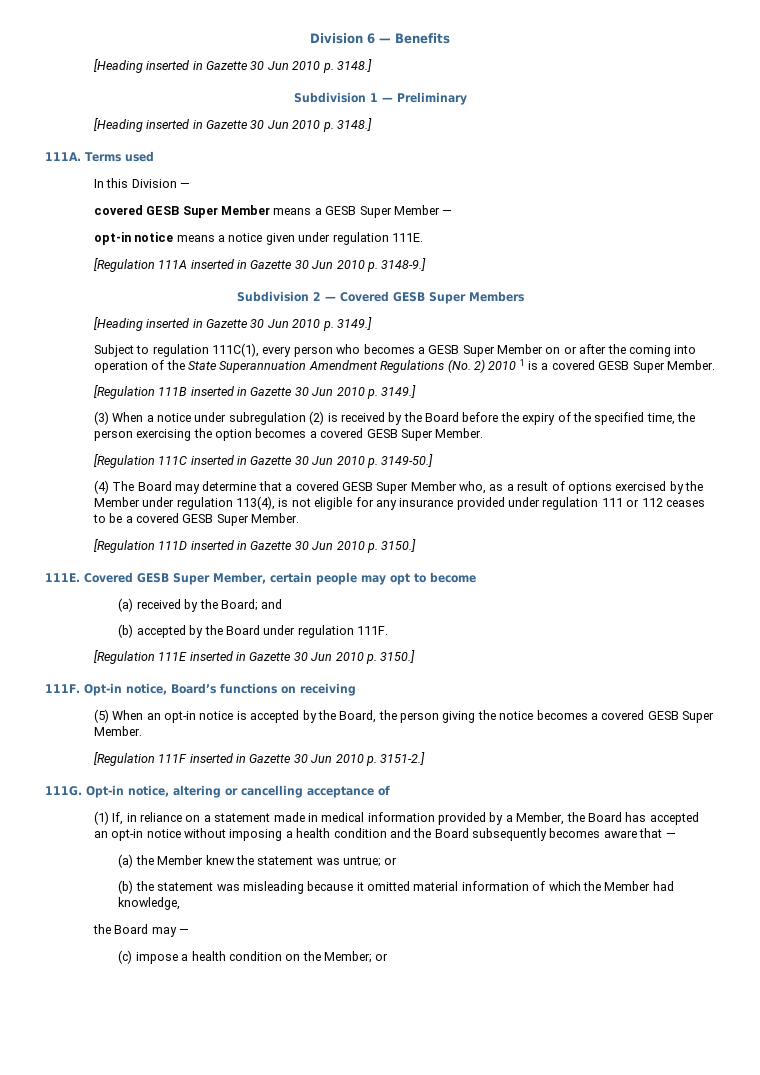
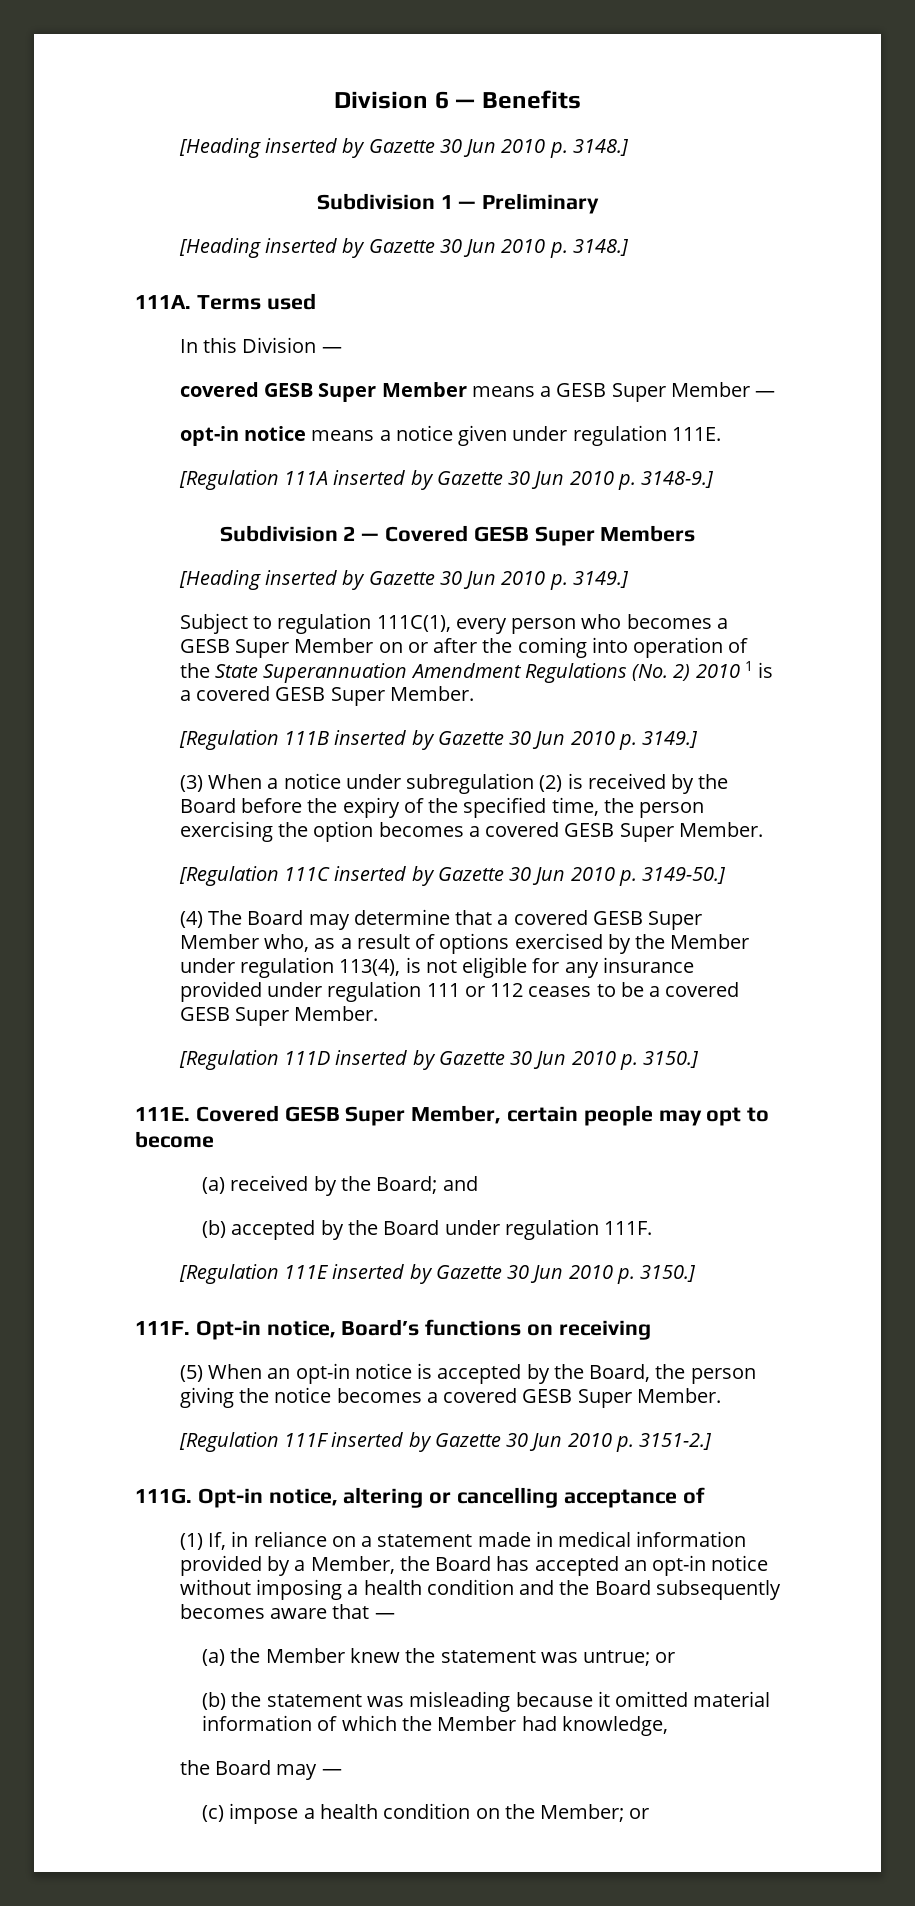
  Division 6 — Benefits
- [Heading inserted in Gazette 30 Jun 2010 p. 3148.]
+ [Heading inserted by Gazette 30 Jun 2010 p. 3148.]
  Subdivision 1 — Preliminary
- [Heading inserted in Gazette 30 Jun 2010 p. 3148.]
+ [Heading inserted by Gazette 30 Jun 2010 p. 3148.]
- [Regulation 111A inserted in Gazette 30 Jun 2010 p. 3148-9.]
+ [Regulation 111A inserted by Gazette 30 Jun 2010 p. 3148-9.]
- [Heading inserted in Gazette 30 Jun 2010 p. 3149.]
+ [Heading inserted by Gazette 30 Jun 2010 p. 3149.]
- [Regulation 111B inserted in Gazette 30 Jun 2010 p. 3149.]
+ [Regulation 111B inserted by Gazette 30 Jun 2010 p. 3149.]
- [Regulation 111C inserted in Gazette 30 Jun 2010 p. 3149-50.]
+ [Regulation 111C inserted by Gazette 30 Jun 2010 p. 3149-50.]
- [Regulation 111D inserted in Gazette 30 Jun 2010 p. 3150.]
+ [Regulation 111D inserted by Gazette 30 Jun 2010 p. 3150.]
- [Regulation 111E inserted in Gazette 30 Jun 2010 p. 3150.]
+ [Regulation 111E inserted by Gazette 30 Jun 2010 p. 3150.]
- [Regulation 111F inserted in Gazette 30 Jun 2010 p. 3151-2.]
+ [Regulation 111F inserted by Gazette 30 Jun 2010 p. 3151-2.]

